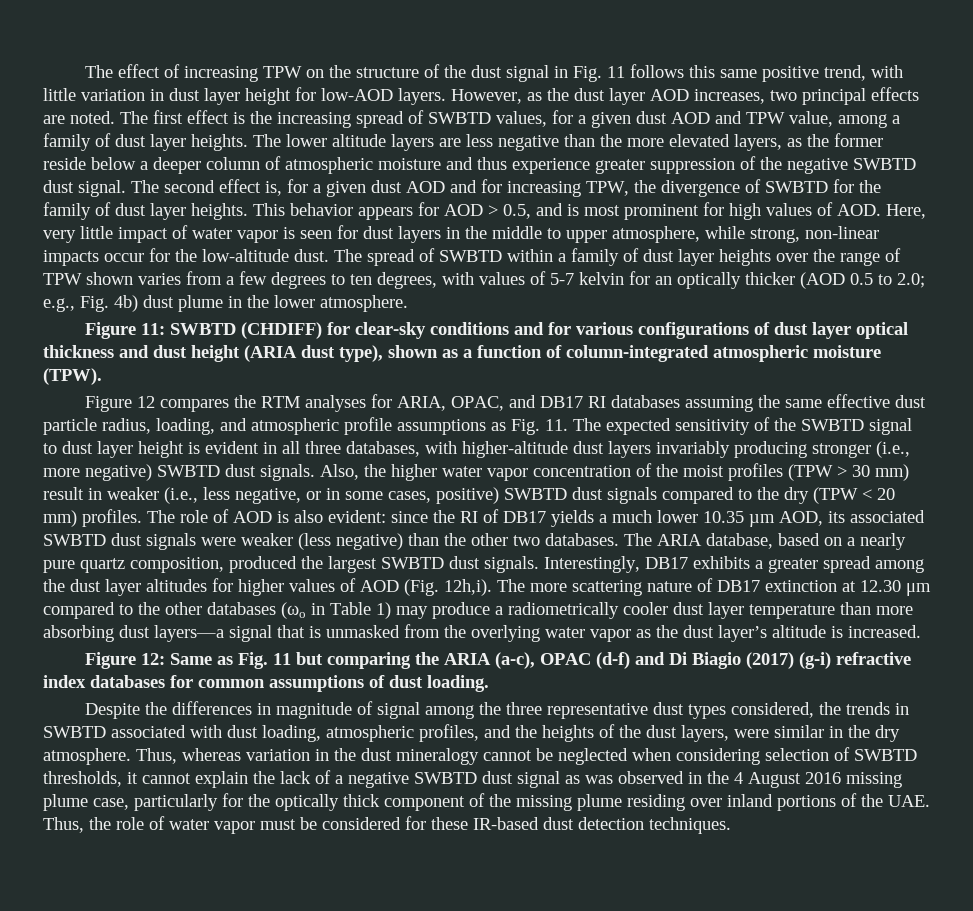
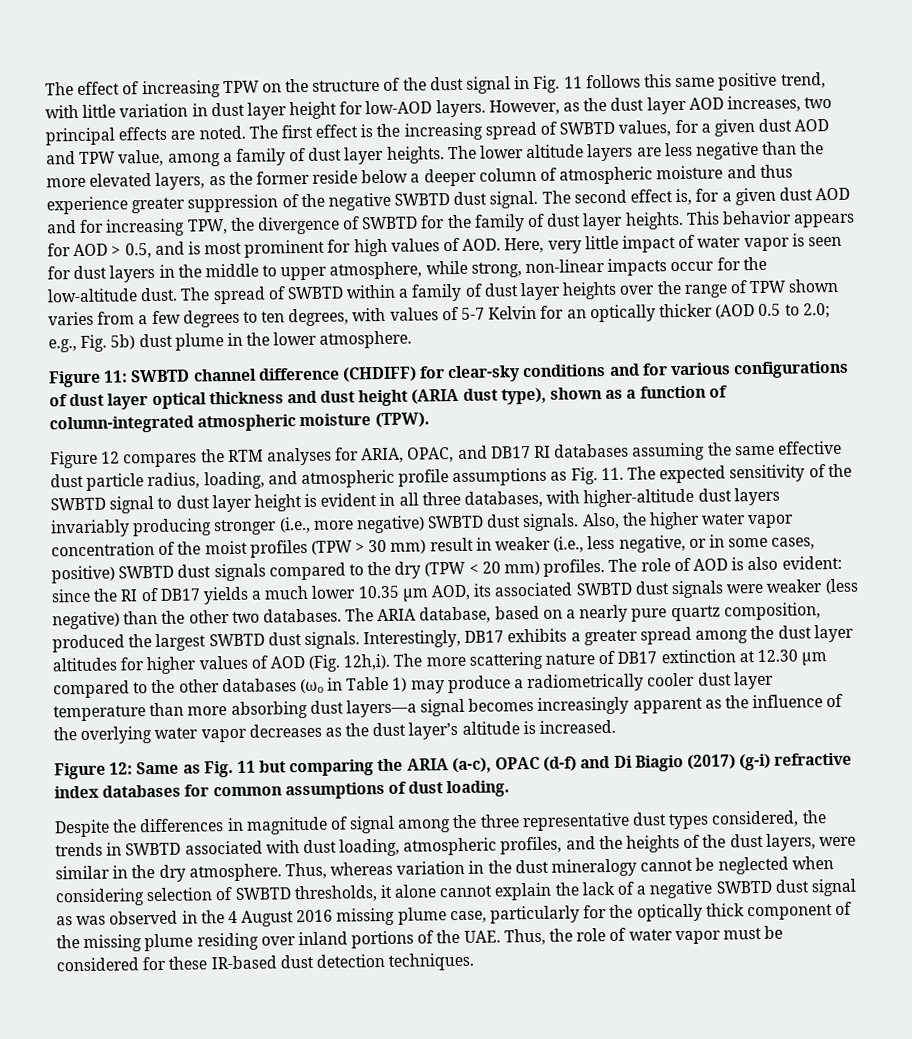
- The spread of SWBTD within a family of dust layer heights over the range of TPW shown varies from a few degrees to ten degrees, with values of 5-7 kelvin for an optically thicker (AOD 0.5 to 2.0; e.g., Fig. 4b) dust plume in the lower atmosphere.
+ The spread of SWBTD within a family of dust layer heights over the range of TPW shown varies from a few degrees to ten degrees, with values of 5-7 Kelvin for an optically thicker (AOD 0.5 to 2.0; e.g., Fig. 5b) dust plume in the lower atmosphere.
- Figure 11: SWBTD (CHDIFF) for clear-sky conditions and for various configurations of dust layer optical thickness and dust height (ARIA dust type), shown as a function of column-integrated atmospheric moisture (TPW).
+ Figure 11: SWBTD channel difference (CHDIFF) for clear-sky conditions and for various configurations of dust layer optical thickness and dust height (ARIA dust type), shown as a function of column-integrated atmospheric moisture (TPW).
- The more scattering nature of DB17 extinction at 12.30 μm compared to the other databases (ωo in Table 1) may produce a radiometrically cooler dust layer temperature than more absorbing dust layers—a signal that is unmasked from the overlying water vapor as the dust layer’s altitude is increased.
+ The more scattering nature of DB17 extinction at 12.30 μm compared to the other databases (ωo in Table 1) may produce a radiometrically cooler dust layer temperature than more absorbing dust layers—a signal becomes increasingly apparent as the influence of the overlying water vapor decreases as the dust layer’s altitude is increased.
- Thus, whereas variation in the dust mineralogy cannot be neglected when considering selection of SWBTD thresholds, it cannot explain the lack of a negative SWBTD dust signal as was observed in the 4 August 2016 missing plume case, particularly for the optically thick component of the missing plume residing over inland portions of the UAE. Thus, the role of water vapor must be considered for these IR-based dust detection techniques.
+ Thus, whereas variation in the dust mineralogy cannot be neglected when considering selection of SWBTD thresholds, it alone cannot explain the lack of a negative SWBTD dust signal as was observed in the 4 August 2016 missing plume case, particularly for the optically thick component of the missing plume residing over inland portions of the UAE. Thus, the role of water vapor must be considered for these IR-based dust detection techniques.

